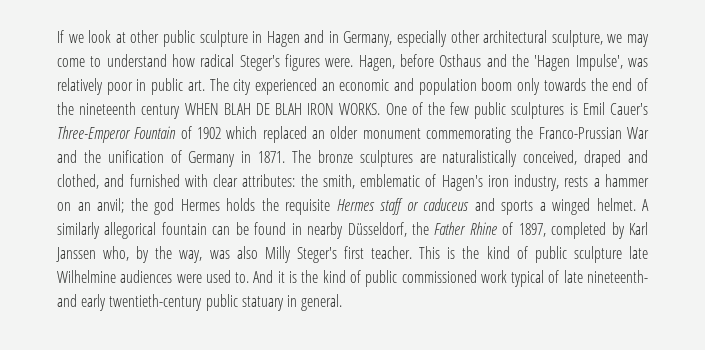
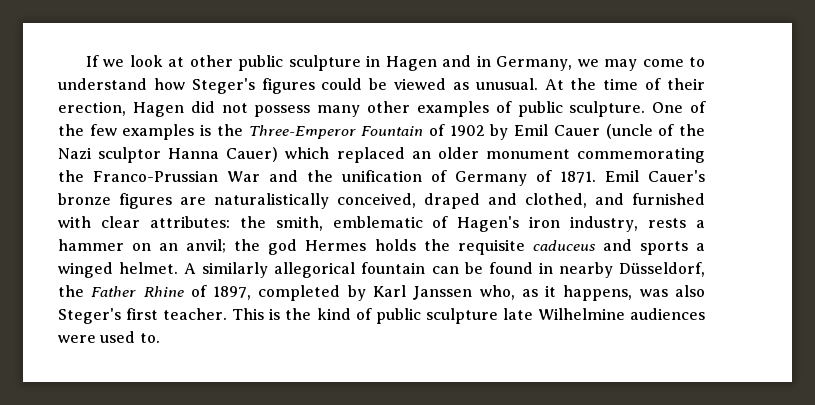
- If we look at other public sculpture in Hagen and in Germany, especially other architectural sculpture, we may come to understand how radical Steger's figures were. Hagen, before Osthaus and the 'Hagen Impulse', was relatively poor in public art. The city experienced an economic and population boom only towards the end of the nineteenth century WHEN BLAH DE BLAH IRON WORKS. One of the few public sculptures is Emil Cauer's Three-Emperor Fountain of 1902 which replaced an older monument commemorating the Franco-Prussian War and the unification of Germany in 1871. The bronze sculptures are naturalistically conceived, draped and clothed, and furnished with clear attributes:
+ If we look at other public sculpture in Hagen and in Germany, we may come to understand how Steger's figures could be viewed as unusual. At the time of their erection, Hagen did not possess many other examples of public sculpture. One of the few examples is the Three-Emperor Fountain of 1902 by Emil Cauer (uncle of the Nazi sculptor Hanna Cauer) which replaced an older monument commemorating the Franco-Prussian War and the unification of Germany of 1871. Emil Cauer's bronze figures are naturalistically conceived, draped and clothed, and furnished with clear attributes:
- the god Hermes holds the requisite Hermes staff or caduceus and sports a winged helmet.
+ the god Hermes holds the requisite caduceus and sports a winged helmet.
- A similarly allegorical fountain can be found in nearby Düsseldorf, the Father Rhine of 1897, completed by Karl Janssen who, by the way, was also Milly Steger's first teacher.
+ A similarly allegorical fountain can be found in nearby Düsseldorf, the Father Rhine of 1897, completed by Karl Janssen who, as it happens, was also Steger's first teacher.
- And it is the kind of public commissioned work typical of late nineteenth- and early twentieth-century public statuary in general.

